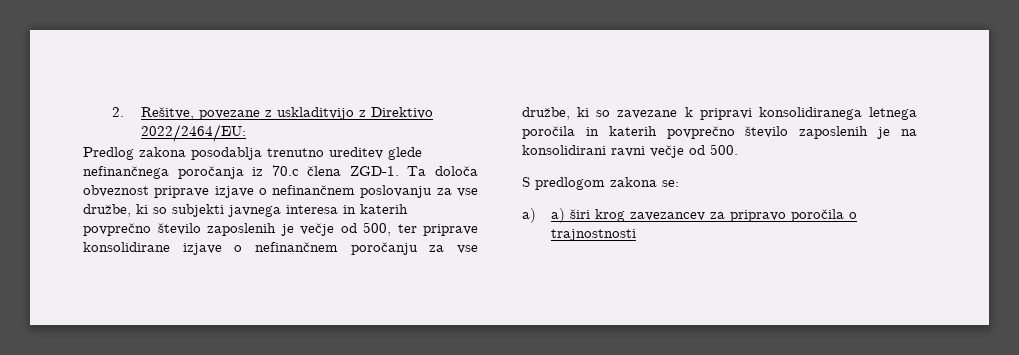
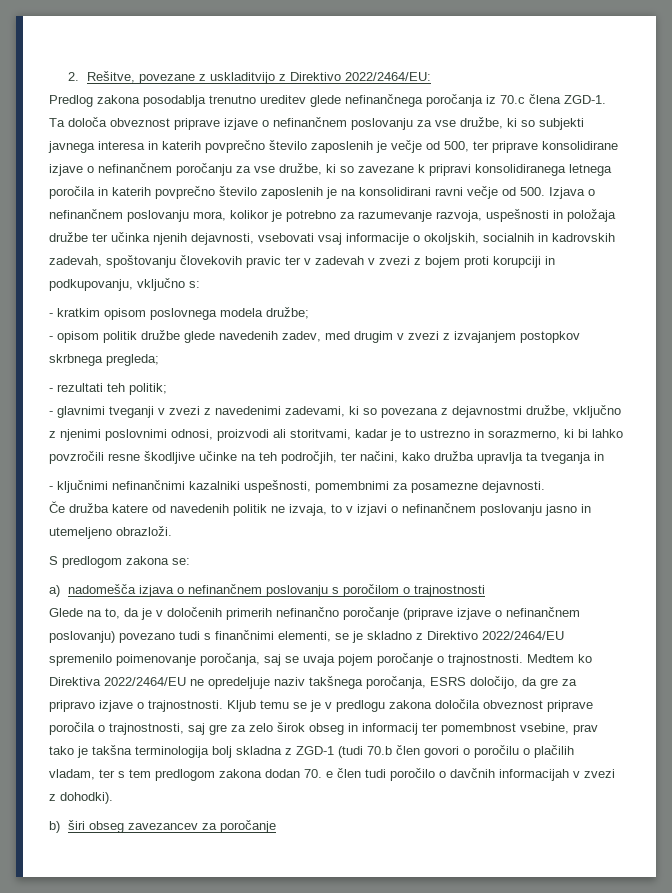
- Ta določa obveznost priprave izjave o nefinančnem poslovanju za vse družbe, ki so subjekti javnega interesa in katerih povprečno število zaposlenih je večje od 500, ter priprave konsolidirane izjave o nefinančnem poročanju za vse družbe, ki so zavezane k pripravi konsolidiranega letnega poročila in katerih povprečno število zaposlenih je na konsolidirani ravni večje od 500.
+ Ta določa obveznost priprave izjave o nefinančnem poslovanju za vse družbe, ki so subjekti javnega interesa in katerih povprečno število zaposlenih je večje od 500, ter priprave konsolidirane izjave o nefinančnem poročanju za vse družbe, ki so zavezane k pripravi konsolidiranega letnega poročila in katerih povprečno število zaposlenih je na konsolidirani ravni večje od 500. Izjava o nefinančnem poslovanju mora, kolikor je potrebno za razumevanje razvoja, uspešnosti in položaja družbe ter učinka njenih dejavnosti, vsebovati vsaj informacije o okoljskih, socialnih in kadrovskih zadevah, spoštovanju človekovih pravic ter v zadevah v zvezi z bojem proti korupciji in podkupovanju, vključno s:
+ - kratkim opisom poslovnega modela družbe;
+ - opisom politik družbe glede navedenih zadev, med drugim v zvezi z izvajanjem postopkov skrbnega pregleda;
+ - rezultati teh politik;
+ - glavnimi tveganji v zvezi z navedenimi zadevami, ki so povezana z dejavnostmi družbe, vključno z njenimi poslovnimi odnosi, proizvodi ali storitvami, kadar je to ustrezno in sorazmerno, ki bi lahko povzročili resne škodljive učinke na teh področjih, ter načini, kako družba upravlja ta tveganja in
+ - ključnimi nefinančnimi kazalniki uspešnosti, pomembnimi za posamezne dejavnosti.
+ Če družba katere od navedenih politik ne izvaja, to v izjavi o nefinančnem poslovanju jasno in utemeljeno obrazloži.
- a) a) širi krog zavezancev za pripravo poročila o trajnostnosti
+ a) nadomešča izjava o nefinančnem poslovanju s poročilom o trajnostnosti
+ Glede na to, da je v določenih primerih nefinančno poročanje (priprave izjave o nefinančnem poslovanju) povezano tudi s finančnimi elementi, se je skladno z Direktivo 2022/2464/EU spremenilo poimenovanje poročanja, saj se uvaja pojem poročanje o trajnostnosti. Medtem ko Direktiva 2022/2464/EU ne opredeljuje naziv takšnega poročanja, ESRS določijo, da gre za pripravo izjave o trajnostnosti. Kljub temu se je v predlogu zakona določila obveznost priprave poročila o trajnostnosti, saj gre za zelo širok obseg in informacij ter pomembnost vsebine, prav tako je takšna terminologija bolj skladna z ZGD-1 (tudi 70.b člen govori o poročilu o plačilih vladam, ter s tem predlogom zakona dodan 70. e člen tudi poročilo o davčnih informacijah v zvezi z dohodki).
+ b) širi obseg zavezancev za poročanje

